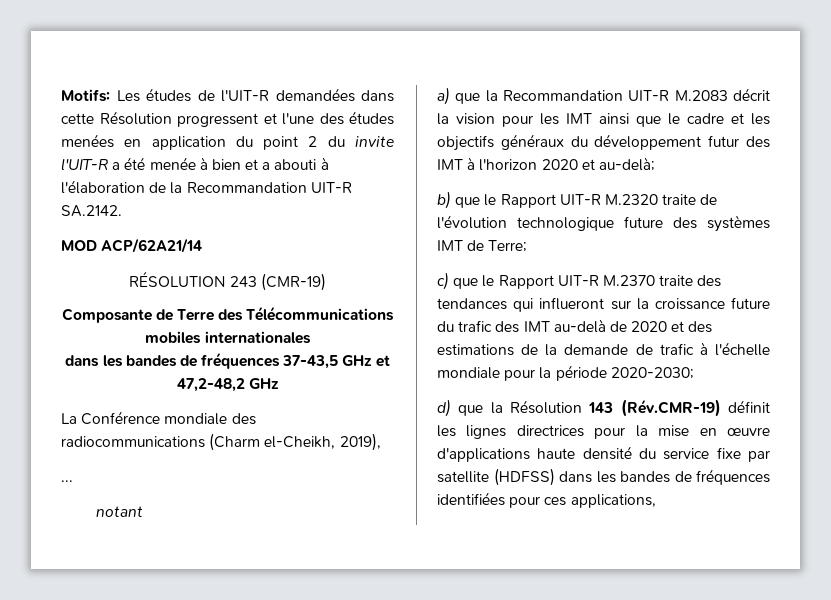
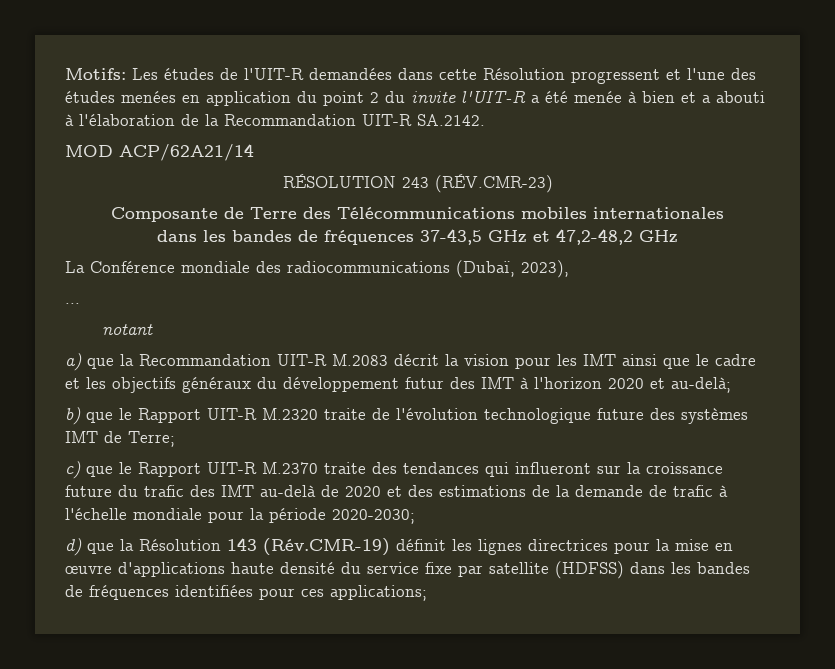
- RÉSOLUTION 243 (CMR-19)
+ RÉSOLUTION 243 (RÉV.CMR-23)
- La Conférence mondiale des radiocommunications (Charm el-Cheikh, 2019),
+ La Conférence mondiale des radiocommunications (Dubaï, 2023),
- d) que la Résolution 143 (Rév.CMR-19) définit les lignes directrices pour la mise en œuvre d'applications haute densité du service fixe par satellite (HDFSS) dans les bandes de fréquences identifiées pour ces applications,
+ d) que la Résolution 143 (Rév.CMR-19) définit les lignes directrices pour la mise en œuvre d'applications haute densité du service fixe par satellite (HDFSS) dans les bandes de fréquences identifiées pour ces applications;

